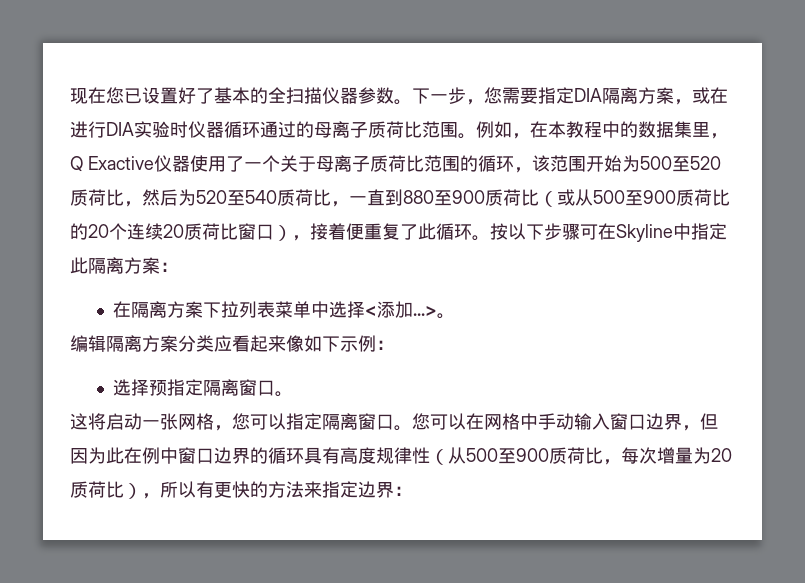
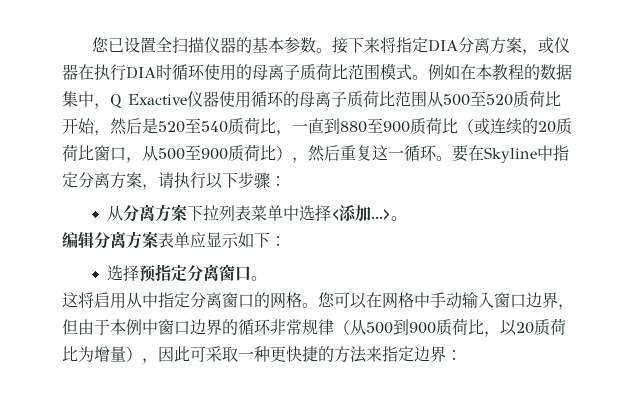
- 现在您已设置好了基本的全扫描仪器参数。下一步，您需要指定DIA隔离方案，或在进行DIA实验时仪器循环通过的母离子质荷比范围。例如，在本教程中的数据集里，Q Exactive仪器使用了一个关于母离子质荷比范围的循环，该范围开始为500至520质荷比，然后为520至540质荷比，一直到880至900质荷比（或从500至900质荷比的20个连续20质荷比窗口），接着便重复了此循环。按以下步骤可在Skyline中指定此隔离方案：
- 在隔离方案下拉列表菜单中选择<添加...>。
+ 您已设置全扫描仪器的基本参数。接下来将指定DIA分离方案，或仪器在执行DIA时循环使用的母离子质荷比范围模式。例如在本教程的数据集中，Q Exactive仪器使用循环的母离子质荷比范围从500至520质荷比开始，然后是520至540质荷比，一直到880至900质荷比（或连续的20质荷比窗口，从500至900质荷比），然后重复这一循环。要在Skyline中指定分离方案，请执行以下步骤：
+ 从分离方案下拉列表菜单中选择<添加...>。
- 编辑隔离方案分类应看起来像如下示例：
+ 编辑分离方案表单应显示如下：
- 选择预指定隔离窗口。
+ 选择预指定分离窗口。
- 这将启动一张网格，您可以指定隔离窗口。
+ 这将启用从中指定分离窗口的网格。
- 您可以在网格中手动输入窗口边界，但因为此在例中窗口边界的循环具有高度规律性（从500至900质荷比，每次增量为20质荷比），所以有更快的方法来指定边界：
+ 您可以在网格中手动输入窗口边界，但由于本例中窗口边界的循环非常规律（从500到900质荷比，以20质荷比为增量），因此可采取一种更快捷的方法来指定边界：

